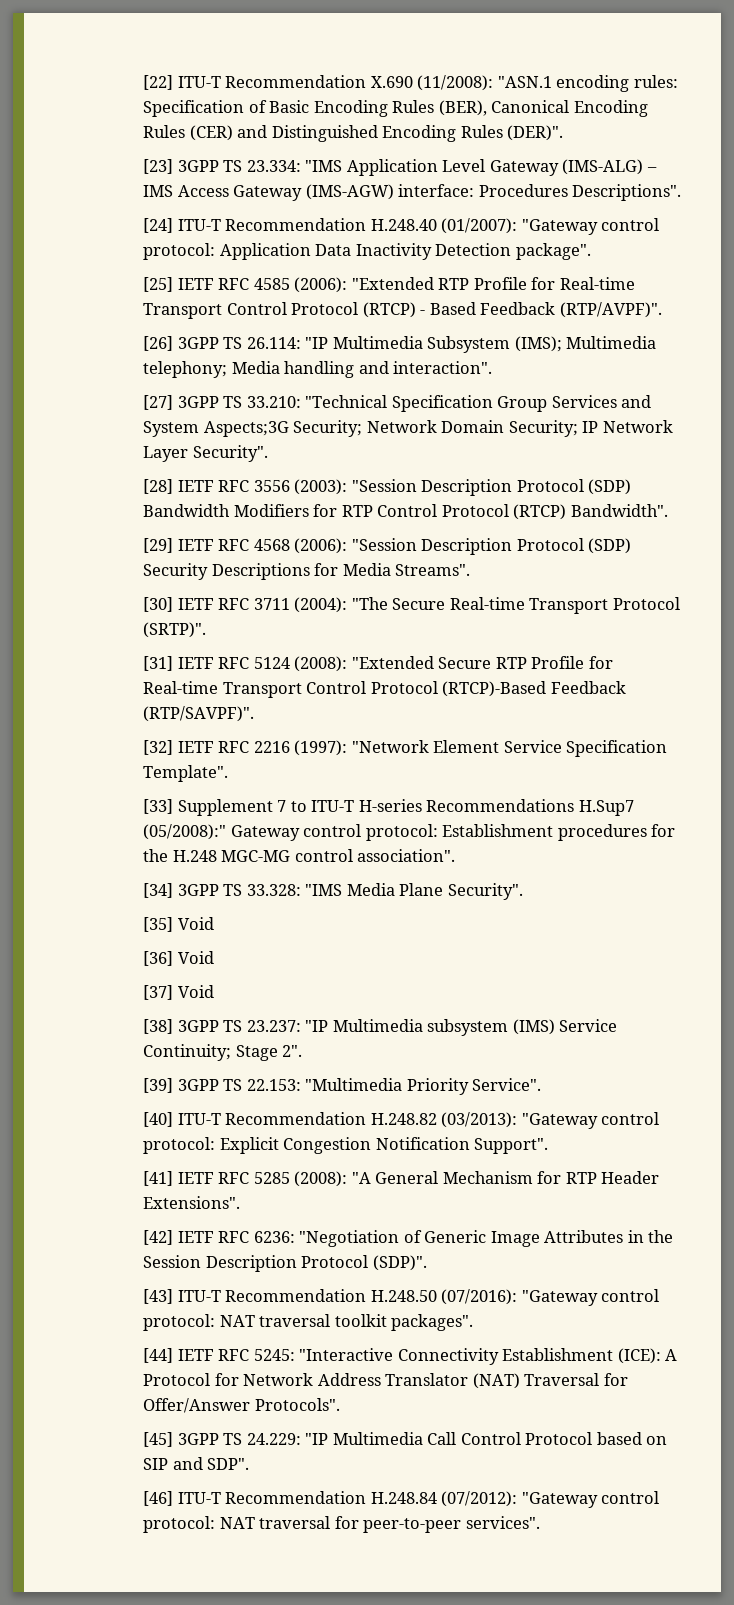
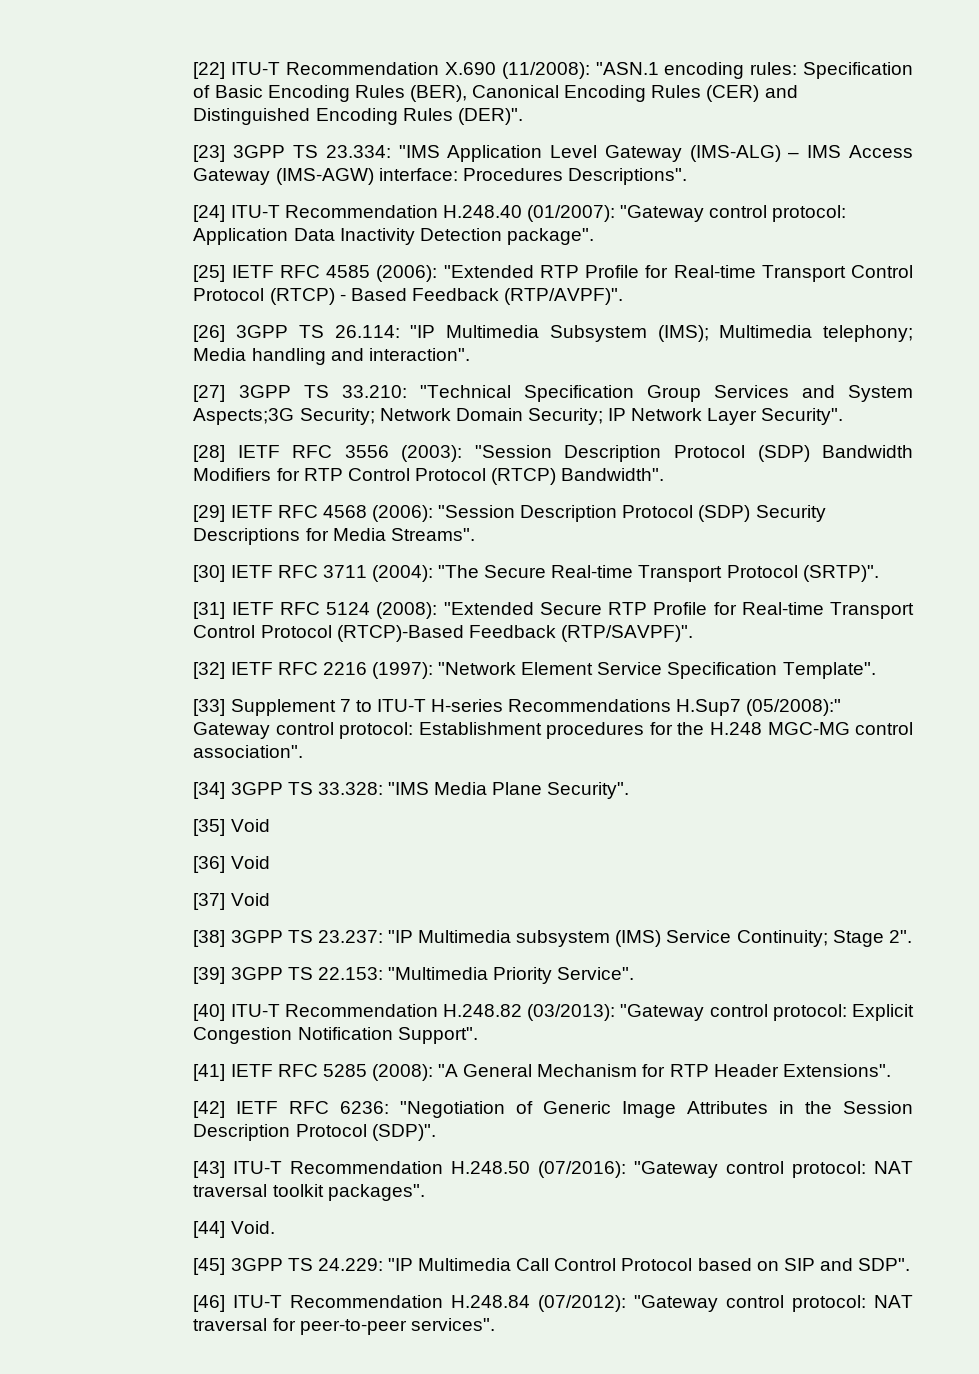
- [44] IETF RFC 5245: "Interactive Connectivity Establishment (ICE): A Protocol for Network Address Translator (NAT) Traversal for Offer/Answer Protocols".
+ [44] Void.

